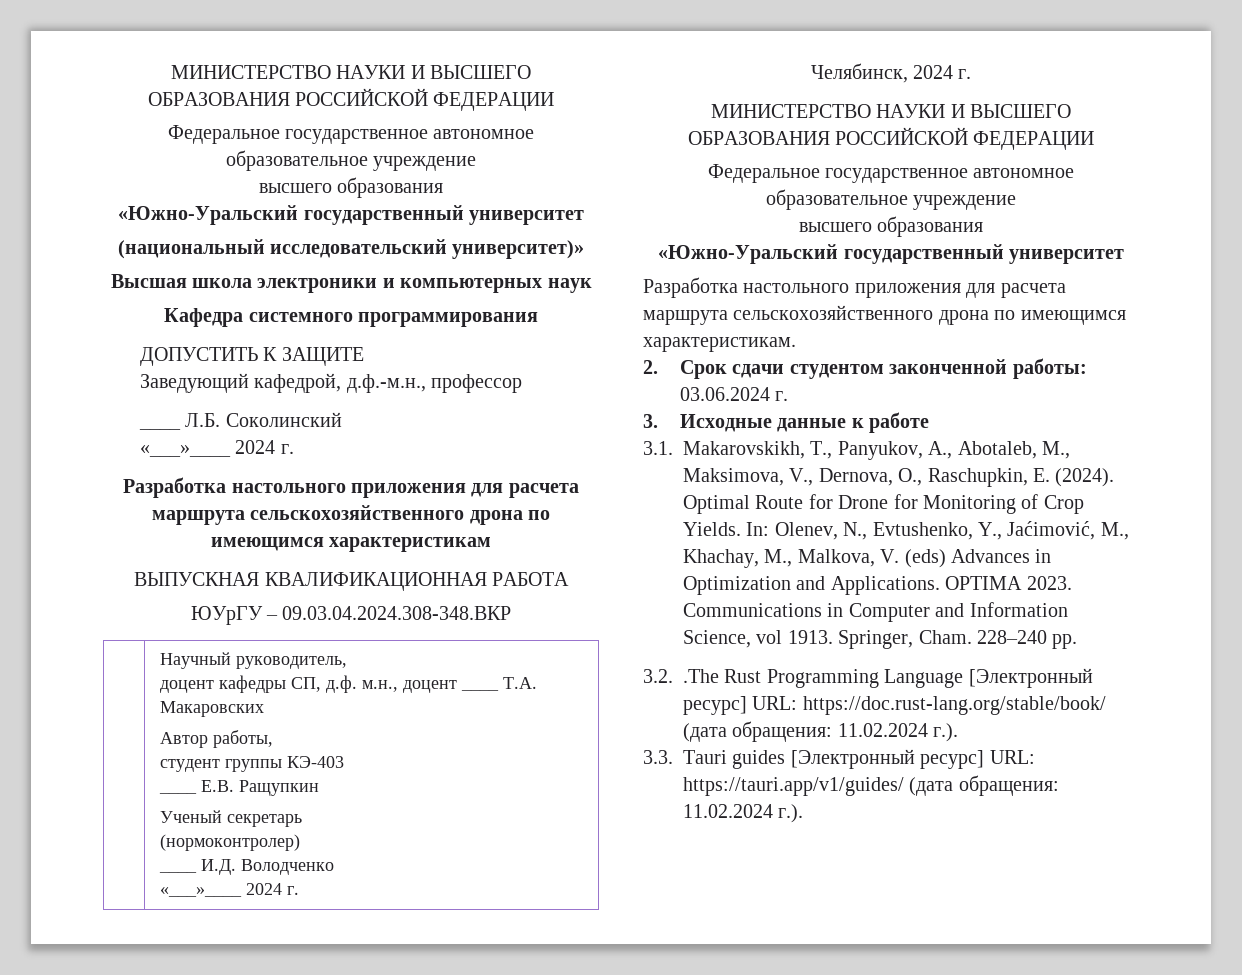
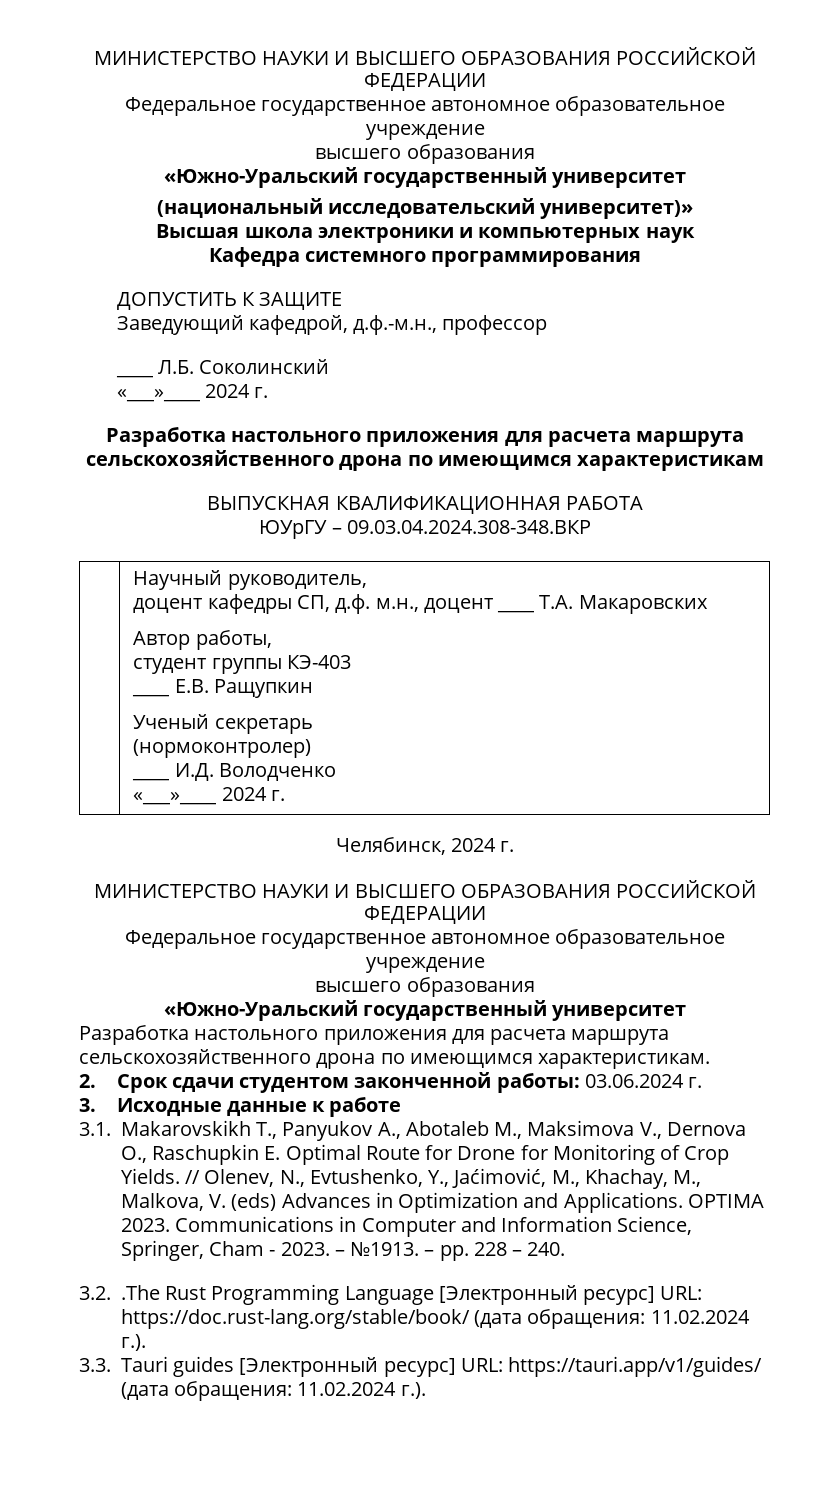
- 3.1. Makarovskikh, T., Panyukov, A., Abotaleb, M., Maksimova, V., Dernova, O., Raschupkin, E. (2024). Optimal Route for Drone for Monitoring of Crop Yields.
+ 3.1. Makarovskikh T., Panyukov A., Abotaleb M., Maksimova V., Dernova O., Raschupkin E. Optimal Route for Drone for Monitoring of Crop Yields.
- In: Olenev, N., Evtushenko, Y., Jaćimović, M., Khachay, M., Malkova, V. (eds) Advances in Optimization and Applications.
+ // Olenev, N., Evtushenko, Y., Jaćimović, M., Khachay, M., Malkova, V. (eds) Advances in Optimization and Applications.
- Communications in Computer and Information Science, vol 1913. Springer, Cham. 228–240 pp.
+ Communications in Computer and Information Science, Springer, Cham - 2023. – №1913. – pp. 228 – 240.

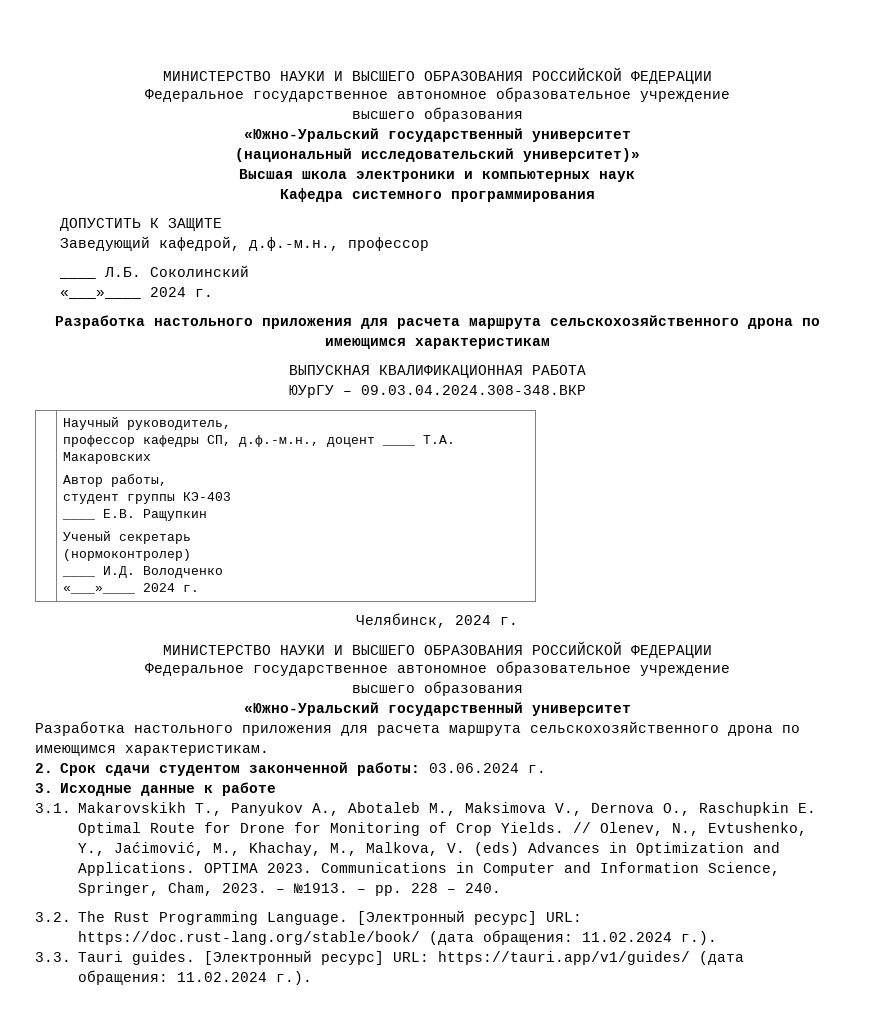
  | Научный руководитель,
- доцент кафедры СП, д.ф. м.н., доцент ____ Т.А. Макаровских
+ профессор кафедры СП, д.ф.-м.н., доцент ____ Т.А. Макаровских
- Communications in Computer and Information Science, Springer, Cham - 2023.
+ Communications in Computer and Information Science, Springer, Cham, 2023.
- 3.2. .The Rust Programming Language [Электронный ресурс] URL: https://doc.rust-lang.org/stable/book/ (дата обращения: 11.02.2024 г.).
+ 3.2. The Rust Programming Language. [Электронный ресурс] URL: https://doc.rust-lang.org/stable/book/ (дата обращения: 11.02.2024 г.).
- 3.3. Tauri guides [Электронный ресурс] URL: https://tauri.app/v1/guides/ (дата обращения: 11.02.2024 г.).
+ 3.3. Tauri guides. [Электронный ресурс] URL: https://tauri.app/v1/guides/ (дата обращения: 11.02.2024 г.).

